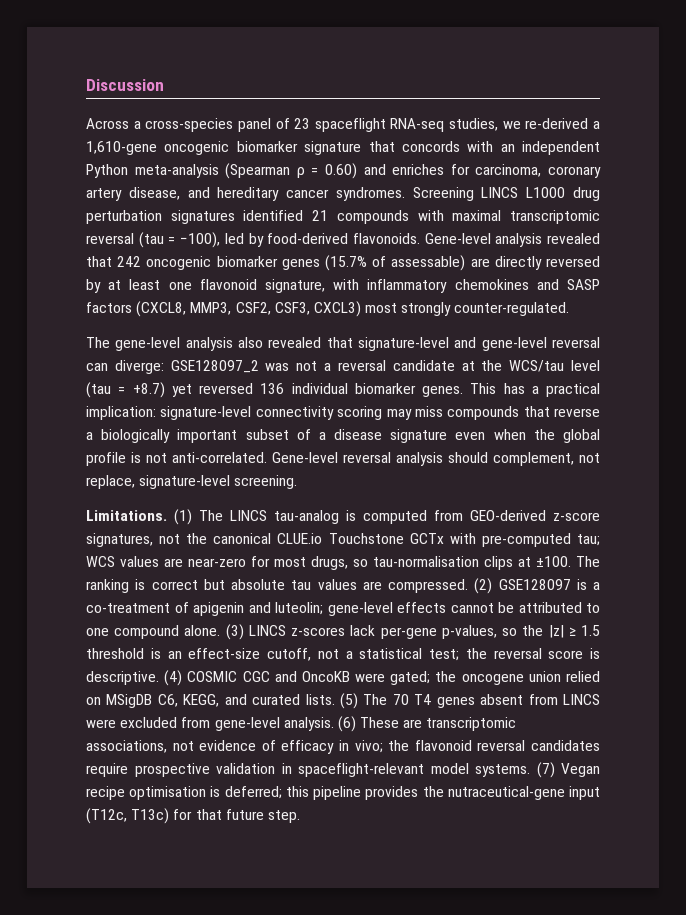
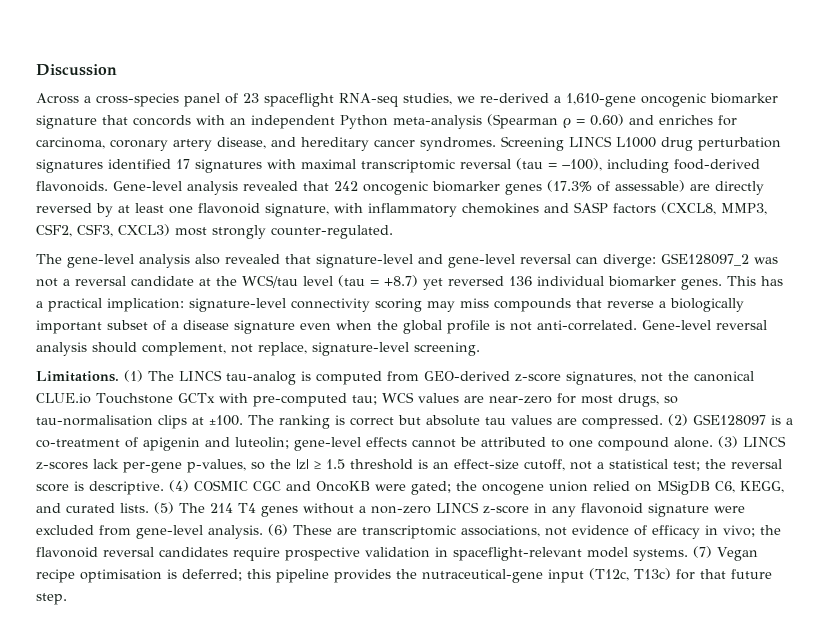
- Screening LINCS L1000 drug perturbation signatures identified 21 compounds with maximal transcriptomic reversal (tau = −100), led by food-derived flavonoids.
+ Screening LINCS L1000 drug perturbation signatures identified 17 signatures with maximal transcriptomic reversal (tau = −100), including food-derived flavonoids.
- Gene-level analysis revealed that 242 oncogenic biomarker genes (15.7% of assessable) are directly reversed by at least one flavonoid signature, with inflammatory chemokines and SASP factors (CXCL8, MMP3, CSF2, CSF3, CXCL3) most strongly counter-regulated.
+ Gene-level analysis revealed that 242 oncogenic biomarker genes (17.3% of assessable) are directly reversed by at least one flavonoid signature, with inflammatory chemokines and SASP factors (CXCL8, MMP3, CSF2, CSF3, CXCL3) most strongly counter-regulated.
- (5) The 70 T4 genes absent from LINCS were excluded from gene-level analysis.
+ (5) The 214 T4 genes without a non-zero LINCS z-score in any flavonoid signature were excluded from gene-level analysis.

